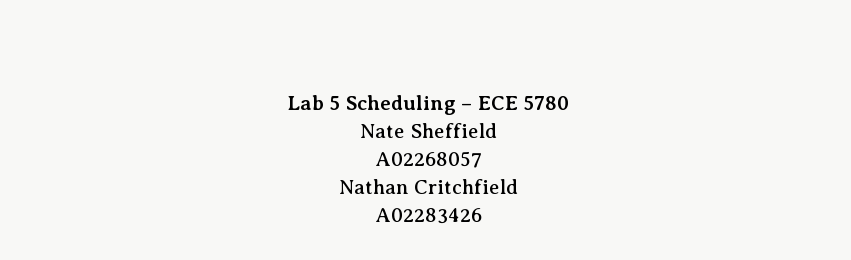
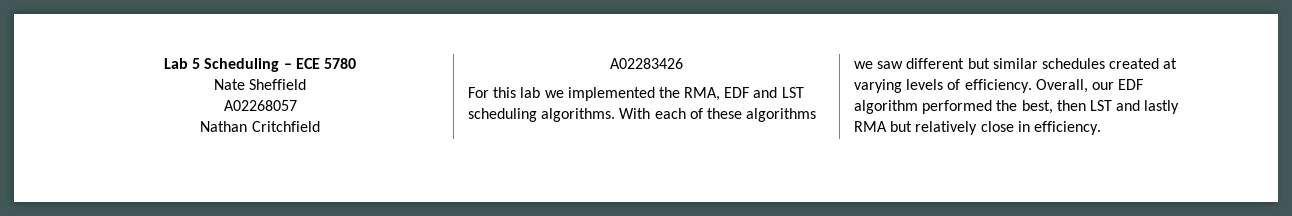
+ For this lab we implemented the RMA, EDF and LST scheduling algorithms. With each of these algorithms we saw different but similar schedules created at varying levels of efficiency. Overall, our EDF algorithm performed the best, then LST and lastly RMA but relatively close in efficiency.

